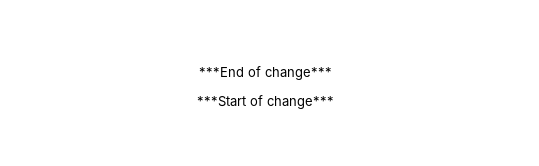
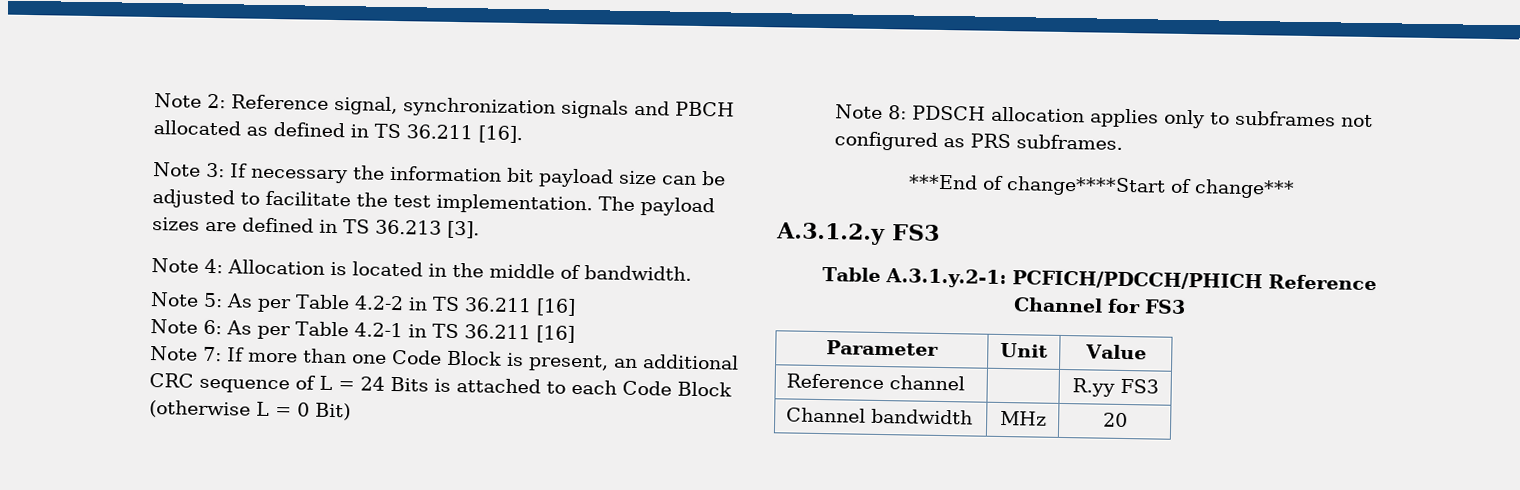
- ***End of change***
- ***Start of change***
+ Note 2: Reference signal, synchronization signals and PBCH allocated as defined in TS 36.211 [16].
+ Note 3: If necessary the information bit payload size can be adjusted to facilitate the test implementation. The payload sizes are defined in TS 36.213 [3].
+ Note 4: Allocation is located in the middle of bandwidth.
+ Note 5: As per Table 4.2-2 in TS 36.211 [16]
+ Note 6: As per Table 4.2-1 in TS 36.211 [16]
+ Note 7: If more than one Code Block is present, an additional CRC sequence of L = 24 Bits is attached to each Code Block (otherwise L = 0 Bit)
+ Note 8: PDSCH allocation applies only to subframes not configured as PRS subframes.
+ ***End of change****Start of change***
+ A.3.1.2.y FS3
+ Table A.3.1.y.2-1: PCFICH/PDCCH/PHICH Reference Channel for FS3
+ Parameter | Unit | Value
+ Reference channel | | R.yy FS3
+ Channel bandwidth | MHz | 20

